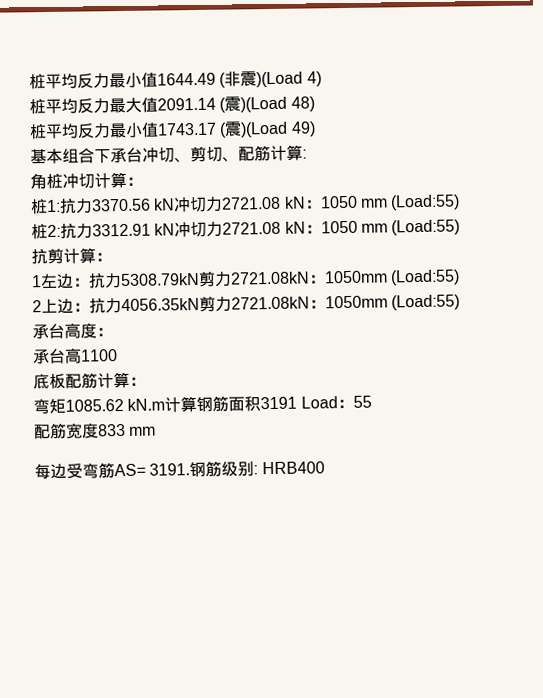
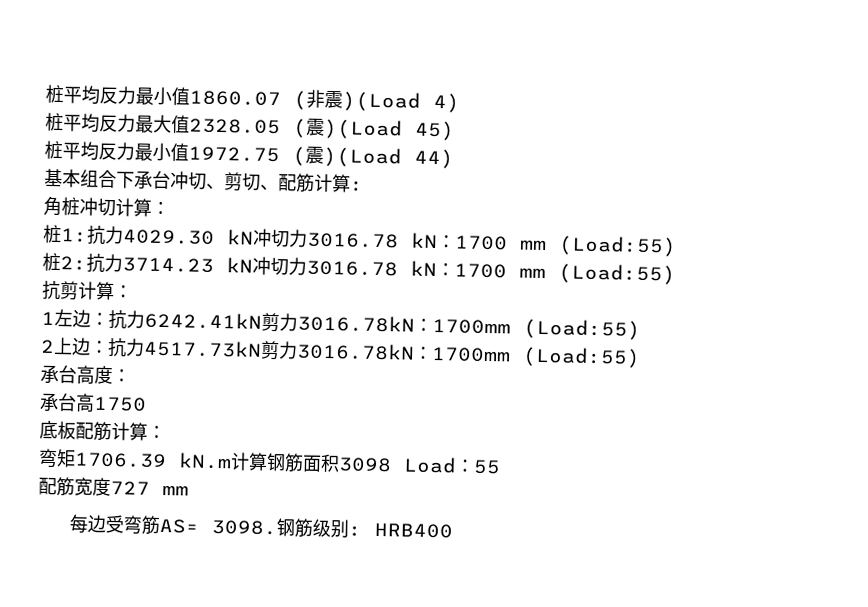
- 桩平均反力最小值1644.49 (非震)(Load 4)
+ 桩平均反力最小值1860.07 (非震)(Load 4)
- 桩平均反力最大值2091.14 (震)(Load 48)
- 桩平均反力最小值1743.17 (震)(Load 49)
+ 桩平均反力最大值2328.05 (震)(Load 45)
+ 桩平均反力最小值1972.75 (震)(Load 44)
- 桩1:抗力3370.56 kN冲切力2721.08 kN：1050 mm (Load:55)
+ 桩1:抗力4029.30 kN冲切力3016.78 kN：1700 mm (Load:55)
- 桩2:抗力3312.91 kN冲切力2721.08 kN：1050 mm (Load:55)
+ 桩2:抗力3714.23 kN冲切力3016.78 kN：1700 mm (Load:55)
- 1左边：抗力5308.79kN剪力2721.08kN：1050mm (Load:55)
+ 1左边：抗力6242.41kN剪力3016.78kN：1700mm (Load:55)
- 2上边：抗力4056.35kN剪力2721.08kN：1050mm (Load:55)
+ 2上边：抗力4517.73kN剪力3016.78kN：1700mm (Load:55)
- 承台高1100
+ 承台高1750
- 弯矩1085.62 kN.m计算钢筋面积3191 Load：55
+ 弯矩1706.39 kN.m计算钢筋面积3098 Load：55
- 配筋宽度833 mm
+ 配筋宽度727 mm
- 每边受弯筋AS= 3191.
+ 每边受弯筋AS= 3098.

